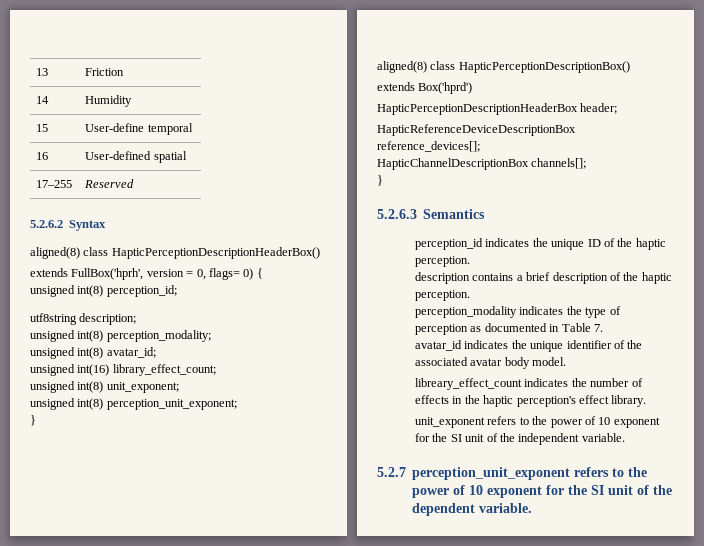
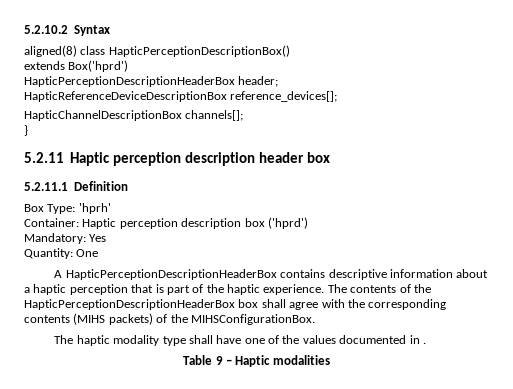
- 13 | Friction
- 14 | Humidity
- 15 | User-define temporal
- 16 | User-defined spatial
- 17–255 | Reserved
- 5.2.6.2 Syntax
- aligned(8) class HapticPerceptionDescriptionHeaderBox()
- extends FullBox('hprh', version = 0, flags= 0) {
- unsigned int(8) perception_id;
- utf8string description;
- unsigned int(8) perception_modality;
- unsigned int(8) avatar_id;
- unsigned int(16) library_effect_count;
- unsigned int(8) unit_exponent;
- unsigned int(8) perception_unit_exponent;
- }
+ 5.2.10.2 Syntax
- 5.2.6.3 Semantics
- perception_id indicates the unique ID of the haptic perception.
- description contains a brief description of the haptic perception.
- perception_modality indicates the type of perception as documented in Table 7.
- avatar_id indicates the unique identifier of the associated avatar body model.
- libreary_effect_count indicates the number of effects in the haptic perception's effect library.
- unit_exponent refers to the power of 10 exponent for the SI unit of the independent variable.
- 5.2.7 perception_unit_exponent refers to the power of 10 exponent for the SI unit of the dependent variable.
+ 5.2.11 Haptic perception description header box
+ 5.2.11.1 Definition
+ Box Type: 'hprh'
+ Container: Haptic perception description box ('hprd')
+ Mandatory: Yes
+ Quantity: One
+ A HapticPerceptionDescriptionHeaderBox contains descriptive information about a haptic perception that is part of the haptic experience. The contents of the HapticPerceptionDescriptionHeaderBox box shall agree with the corresponding contents (MIHS packets) of the MIHSConfigurationBox.
+ The haptic modality type shall have one of the values documented in .
+ Table 9 – Haptic modalities

